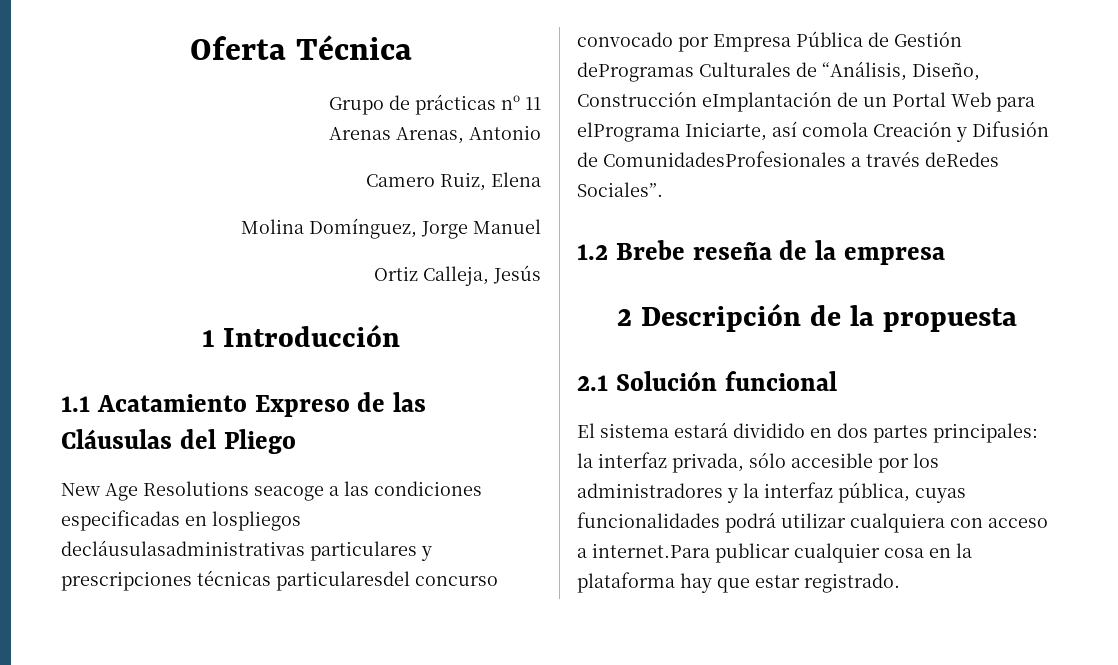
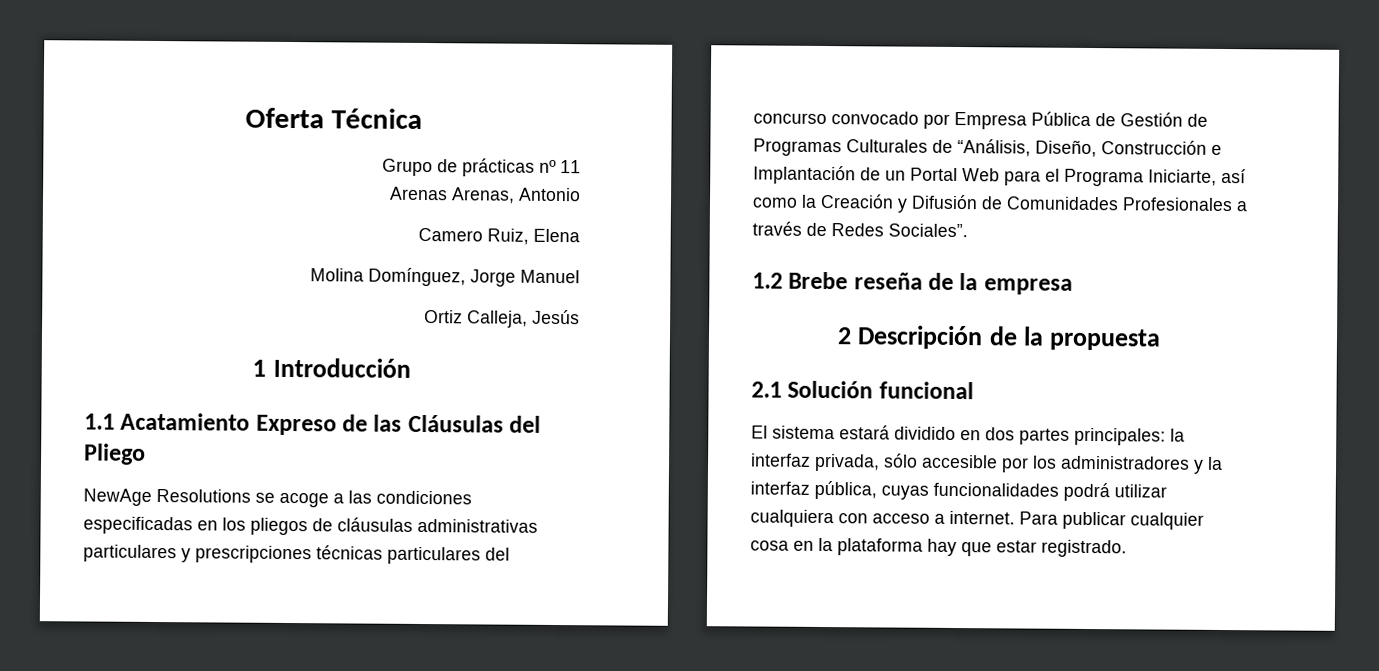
- New Age Resolutions seacoge a las condiciones especificadas en lospliegos decláusulasadministrativas particulares y prescripciones técnicas particularesdel concurso convocado por Empresa Pública de Gestión deProgramas Culturales de “Análisis, Diseño, Construcción eImplantación de un Portal Web para elPrograma Iniciarte, así comola Creación y Difusión de ComunidadesProfesionales a través deRedes Sociales”.
+ NewAge Resolutions se acoge a las condiciones especificadas en los pliegos de cláusulas administrativas particulares y prescripciones técnicas particulares del concurso convocado por Empresa Pública de Gestión de Programas Culturales de “Análisis, Diseño, Construcción e Implantación de un Portal Web para el Programa Iniciarte, así como la Creación y Difusión de Comunidades Profesionales a través de Redes Sociales”.
- El sistema estará dividido en dos partes principales: la interfaz privada, sólo accesible por los administradores y la interfaz pública, cuyas funcionalidades podrá utilizar cualquiera con acceso a internet.Para publicar cualquier cosa en la plataforma hay que estar registrado.
+ El sistema estará dividido en dos partes principales: la interfaz privada, sólo accesible por los administradores y la interfaz pública, cuyas funcionalidades podrá utilizar cualquiera con acceso a internet. Para publicar cualquier cosa en la plataforma hay que estar registrado.

